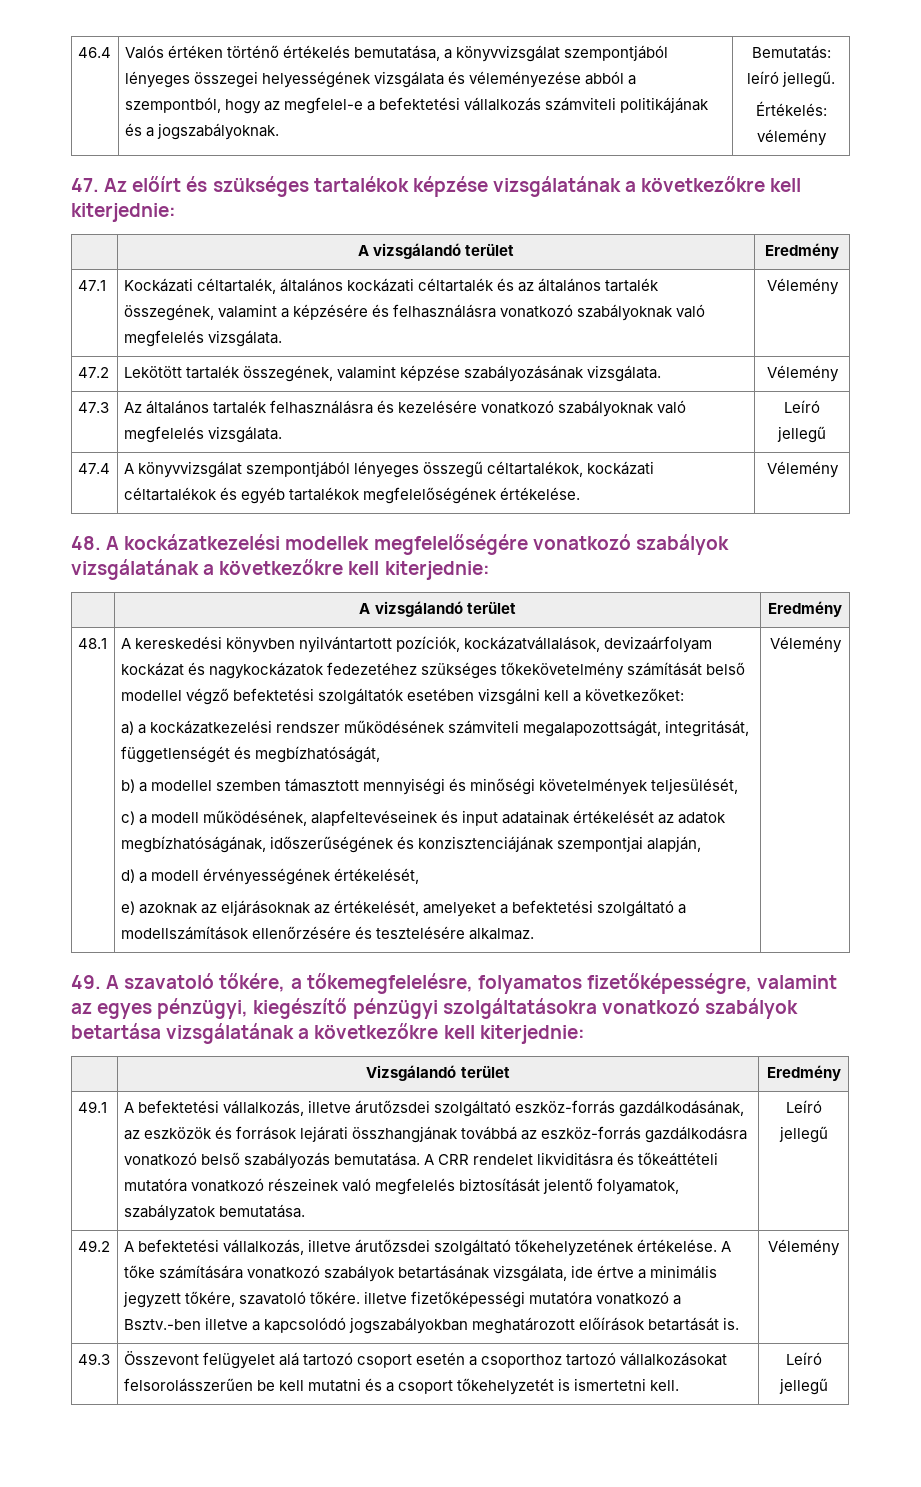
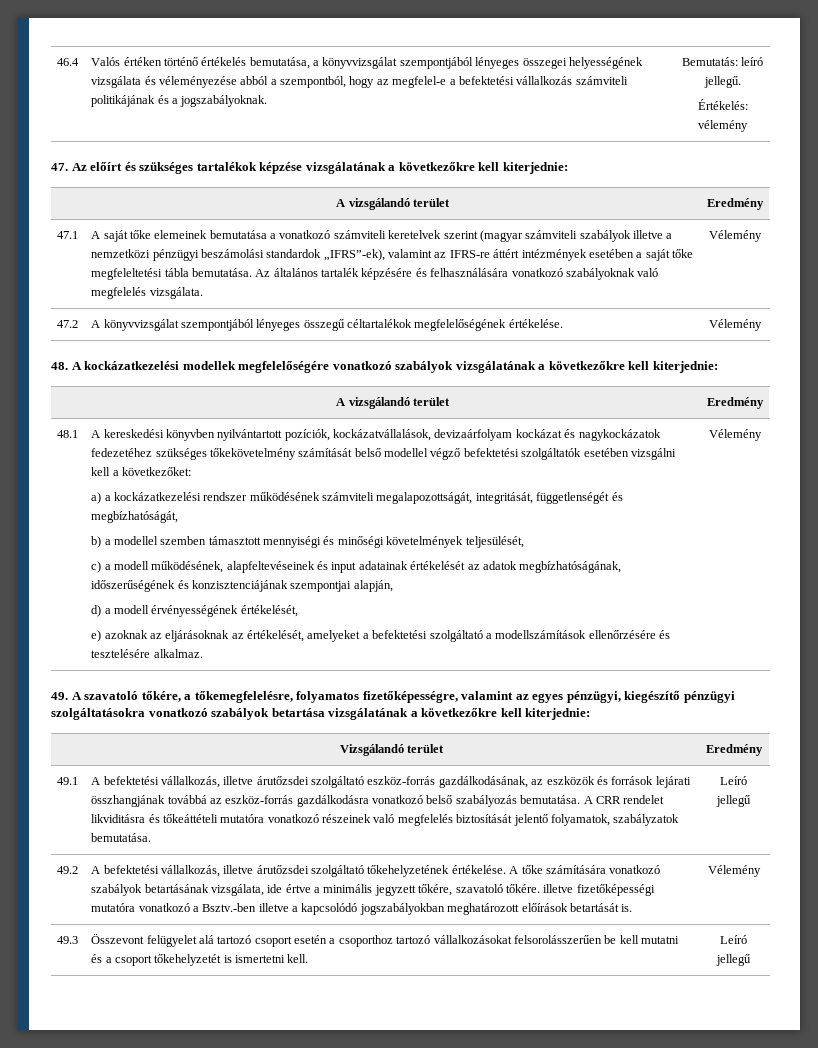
- Kockázati céltartalék, általános kockázati céltartalék és az általános tartalék összegének, valamint a képzésére és felhasználásra vonatkozó szabályoknak való megfelelés vizsgálata.
+ A saját tőke elemeinek bemutatása a vonatkozó számviteli keretelvek szerint (magyar számviteli szabályok illetve a nemzetközi pénzügyi beszámolási standardok „IFRS”-ek), valamint az IFRS-re áttért intézmények esetében a saját tőke megfeleltetési tábla bemutatása. Az általános tartalék képzésére és felhasználására vonatkozó szabályoknak való megfelelés vizsgálata.
- 47.2 | Lekötött tartalék összegének, valamint képzése szabályozásának vizsgálata. | Vélemény
- 47.3 | Az általános tartalék felhasználásra és kezelésére vonatkozó szabályoknak való megfelelés vizsgálata. | Leíró jellegű
- 47.4 | A könyvvizsgálat szempontjából lényeges összegű céltartalékok, kockázati céltartalékok és egyéb tartalékok megfelelőségének értékelése. | Vélemény
+ 47.2 | A könyvvizsgálat szempontjából lényeges összegű céltartalékok megfelelőségének értékelése. | Vélemény

